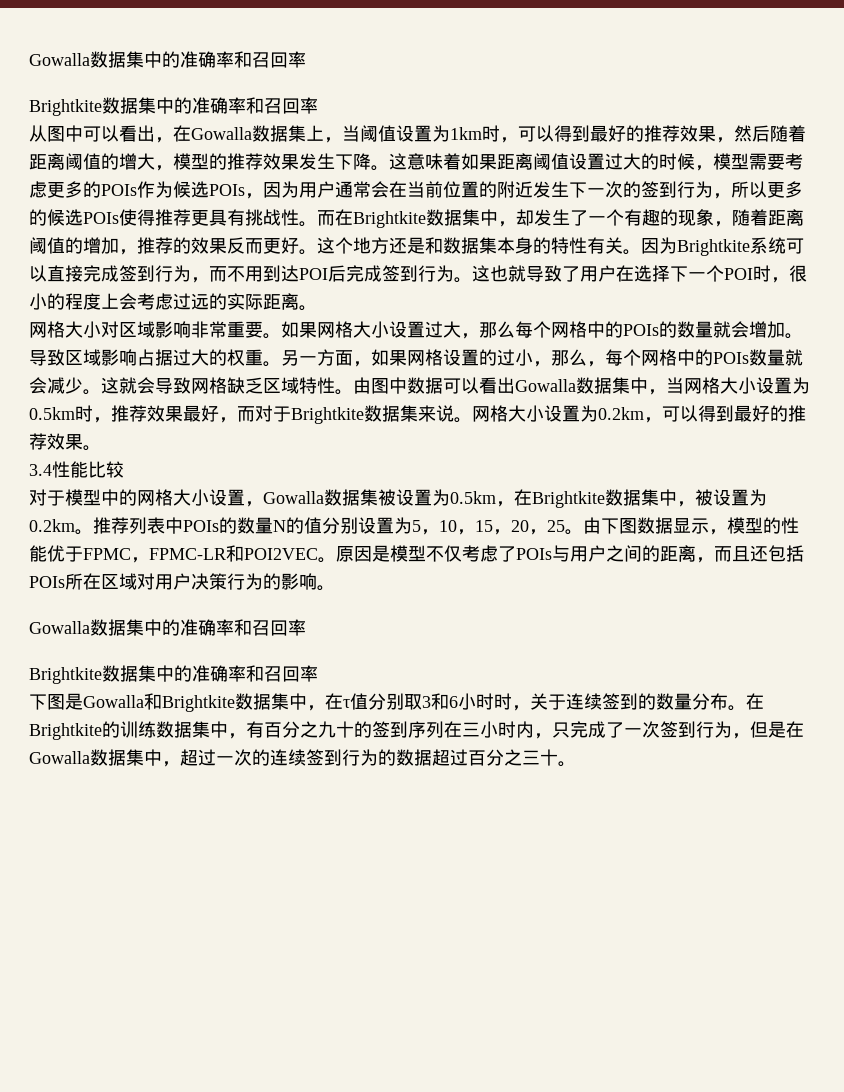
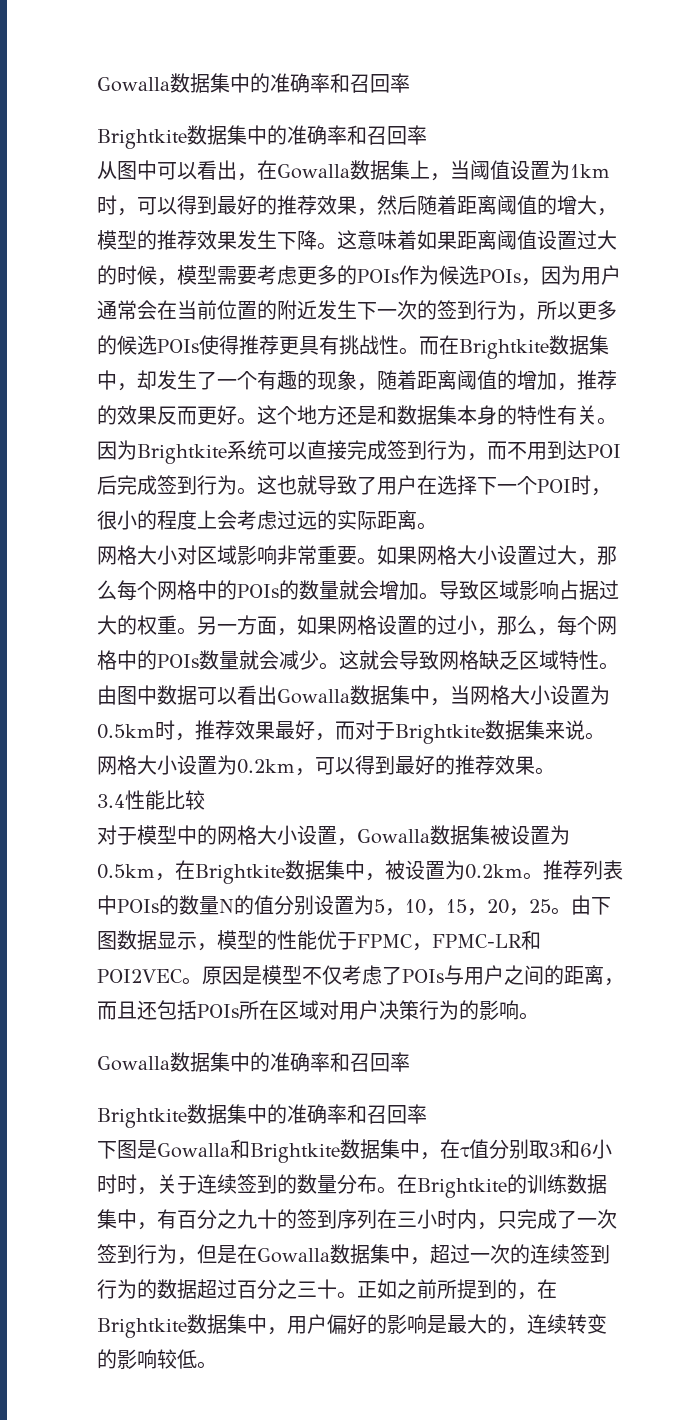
+ 正如之前所提到的，在Brightkite数据集中，用户偏好的影响是最大的，连续转变的影响较低。

